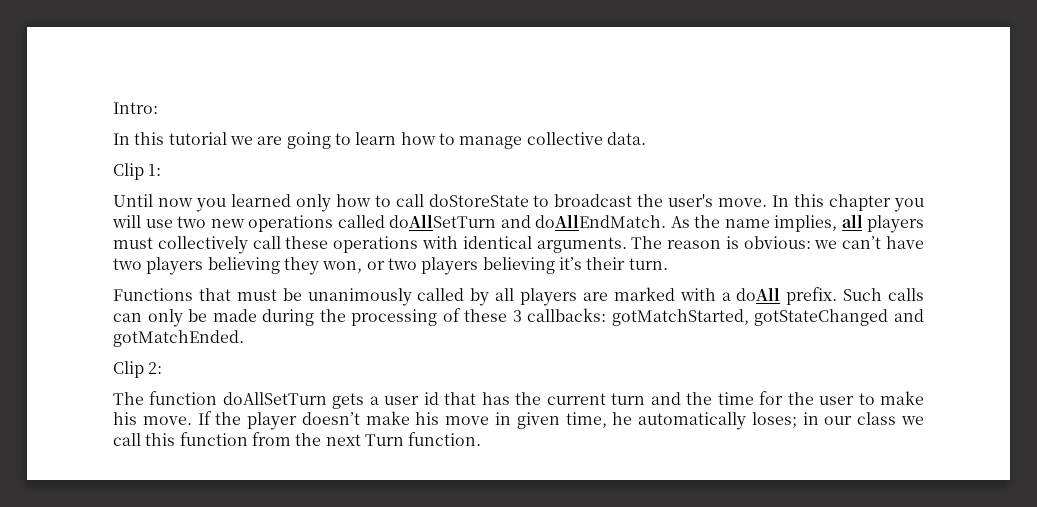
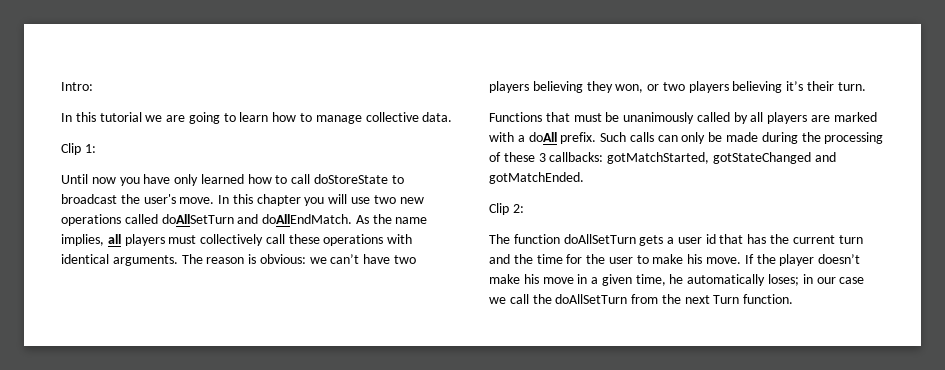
- Until now you learned only how to call doStoreState to broadcast the user's move.
+ Until now you have only learned how to call doStoreState to broadcast the user's move.
- If the player doesn’t make his move in given time, he automatically loses; in our class we call this function from the next Turn function.
+ If the player doesn’t make his move in a given time, he automatically loses; in our case we call the doAllSetTurn from the next Turn function.

